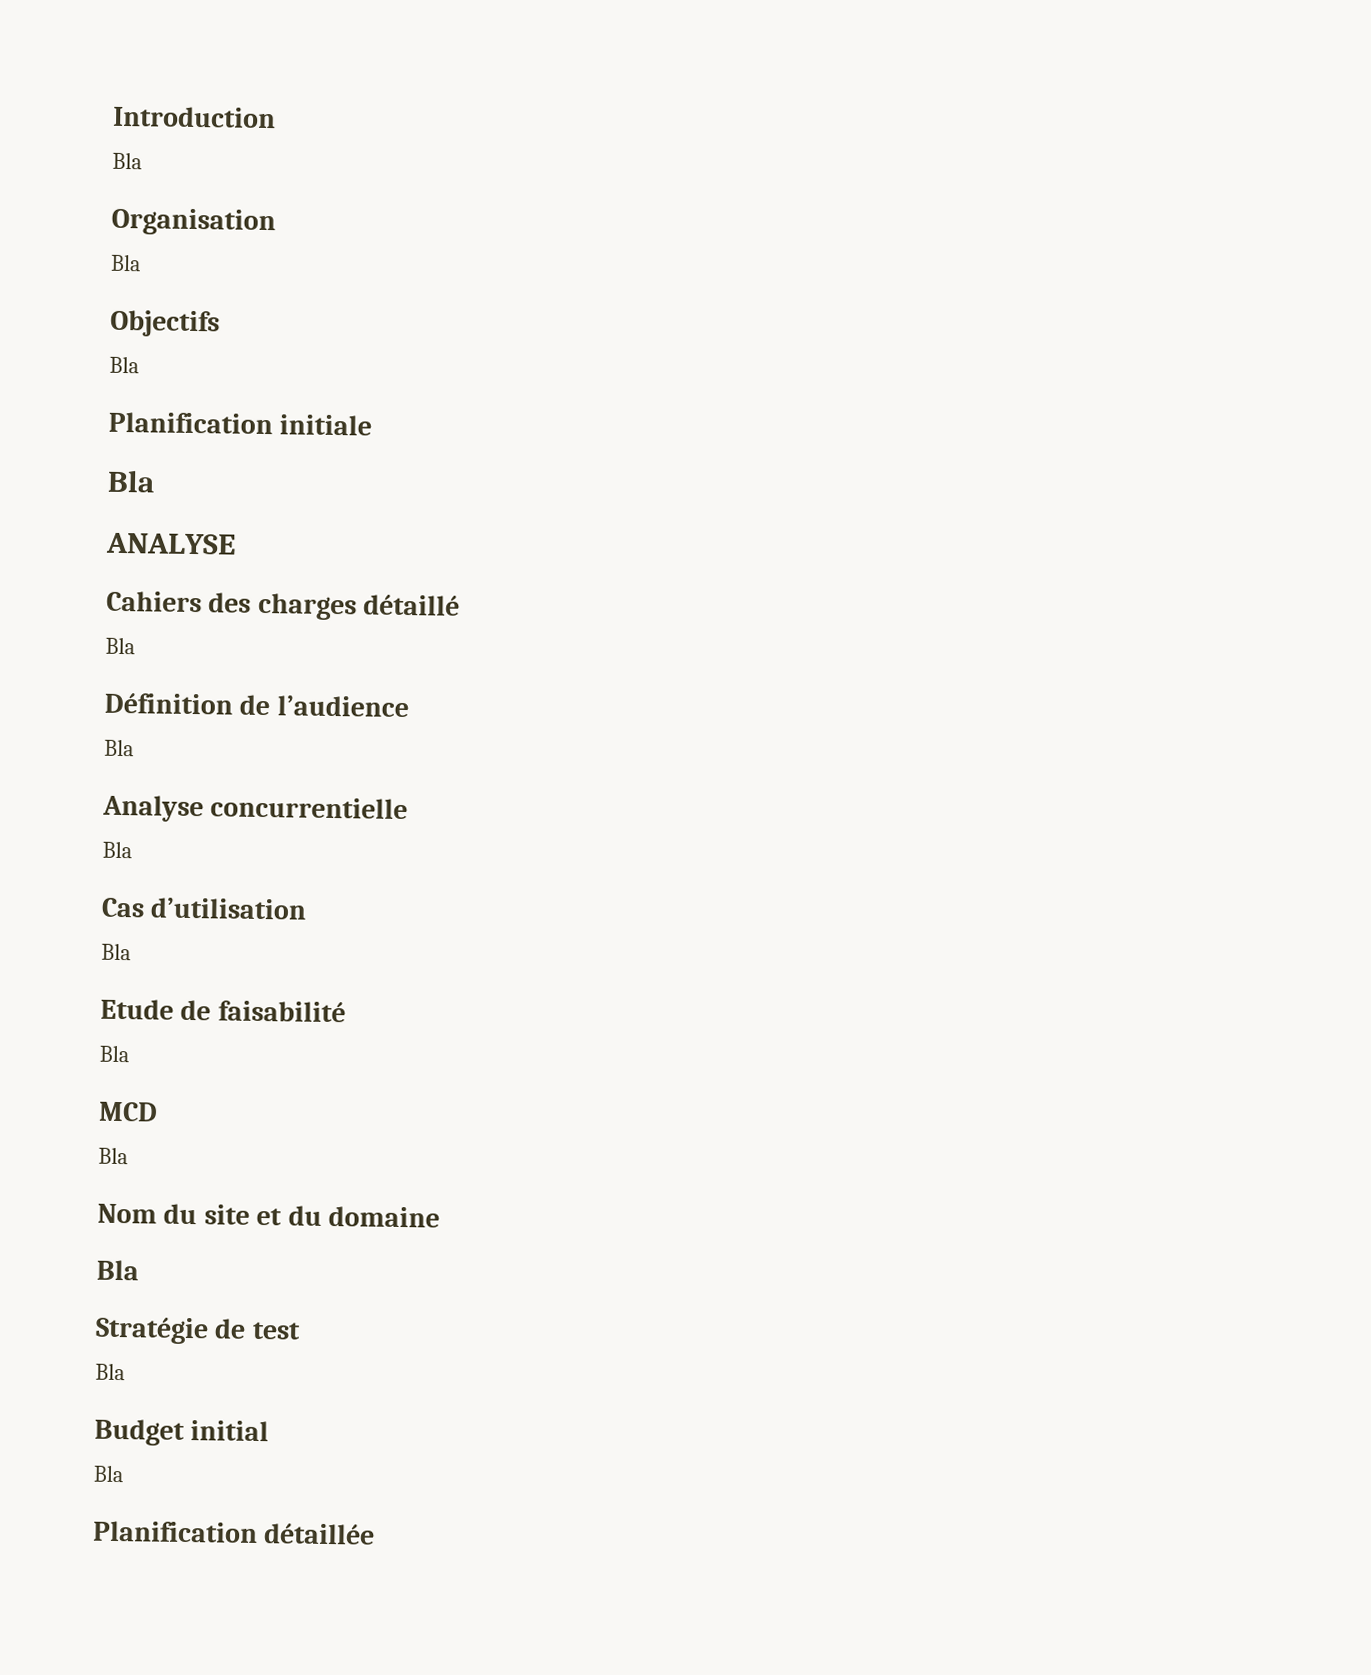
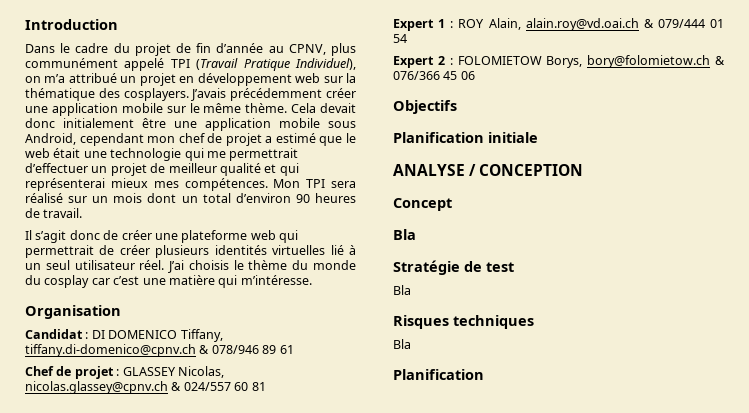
  Introduction
- Bla
+ Dans le cadre du projet de fin d’année au CPNV, plus communément appelé TPI (Travail Pratique Individuel), on m’a attribué un projet en développement web sur la thématique des cosplayers. J’avais précédemment créer une application mobile sur le même thème. Cela devait donc initialement être une application mobile sous Android, cependant mon chef de projet a estimé que le web était une technologie qui me permettrait d’effectuer un projet de meilleur qualité et qui représenterai mieux mes compétences. Mon TPI sera réalisé sur un mois dont un total d’environ 90 heures de travail.
+ Il s’agit donc de créer une plateforme web qui permettrait de créer plusieurs identités virtuelles lié à un seul utilisateur réel. J’ai choisis le thème du monde du cosplay car c’est une matière qui m’intéresse.
  Organisation
- Bla
+ Candidat : DI DOMENICO Tiffany, tiffany.di-domenico@cpnv.ch & 078/946 89 61
+ Chef de projet : GLASSEY Nicolas, nicolas.glassey@cpnv.ch & 024/557 60 81
+ Expert 1 : ROY Alain, alain.roy@vd.oai.ch & 079/444 01 54
+ Expert 2 : FOLOMIETOW Borys, bory@folomietow.ch & 076/366 45 06
  Objectifs
- Bla
  Planification initiale
- Bla
- ANALYSE
- Cahiers des charges détaillé
- Bla
- Définition de l’audience
- Bla
- Analyse concurrentielle
- Bla
- Cas d’utilisation
- Bla
- Etude de faisabilité
- Bla
- MCD
- Bla
- Nom du site et du domaine
+ ANALYSE / CONCEPTION
+ Concept
- Budget initial
+ Risques techniques
  Bla
- Planification détaillée
+ Planification

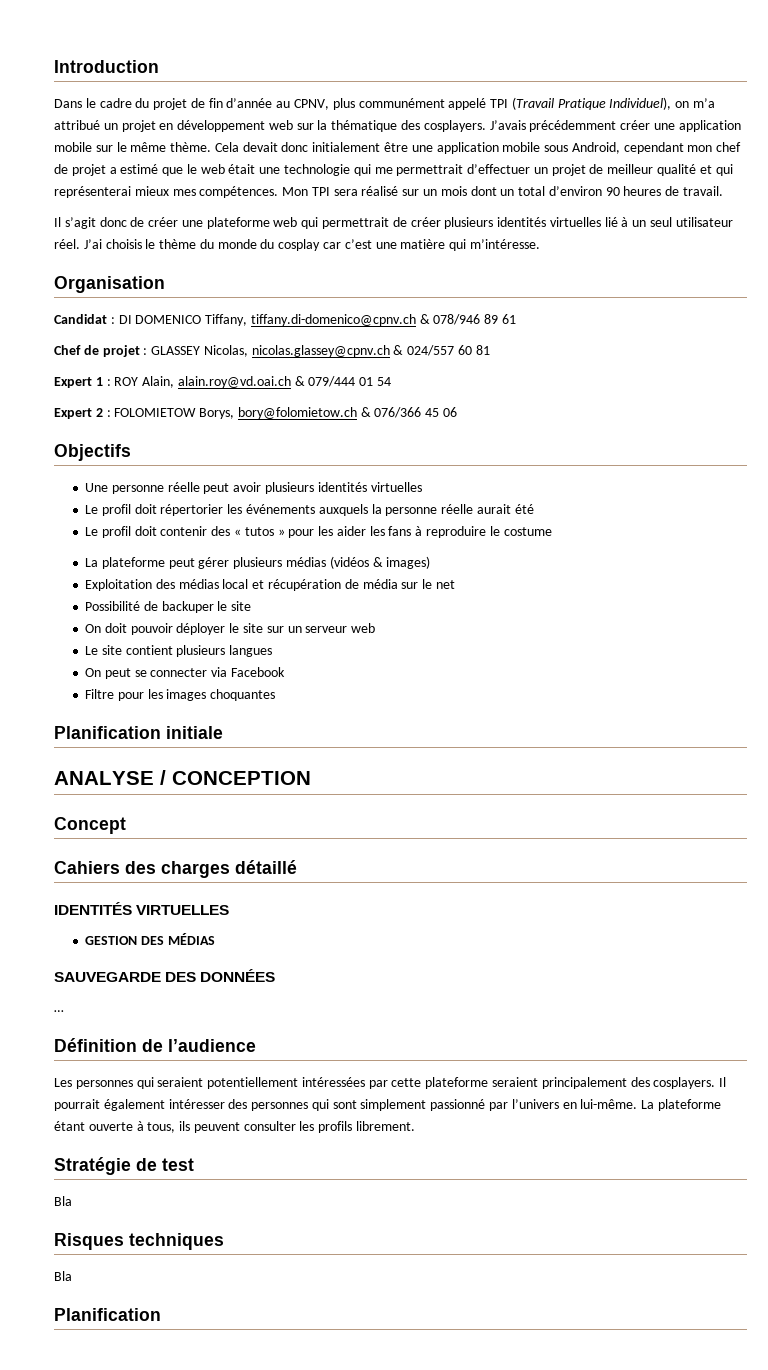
+ Une personne réelle peut avoir plusieurs identités virtuelles
+ Le profil doit répertorier les événements auxquels la personne réelle aurait été
+ Le profil doit contenir des « tutos » pour les aider les fans à reproduire le costume
+ La plateforme peut gérer plusieurs médias (vidéos & images)
+ Exploitation des médias local et récupération de média sur le net
+ Possibilité de backuper le site
+ On doit pouvoir déployer le site sur un serveur web
+ Le site contient plusieurs langues
+ On peut se connecter via Facebook
+ Filtre pour les images choquantes
  Concept
- Bla
+ Cahiers des charges détaillé
+ IDENTITÉS VIRTUELLES
+ GESTION DES MÉDIAS
+ SAUVEGARDE DES DONNÉES
+ …
+ Définition de l’audience
+ Les personnes qui seraient potentiellement intéressées par cette plateforme seraient principalement des cosplayers. Il pourrait également intéresser des personnes qui sont simplement passionné par l’univers en lui-même. La plateforme étant ouverte à tous, ils peuvent consulter les profils librement.

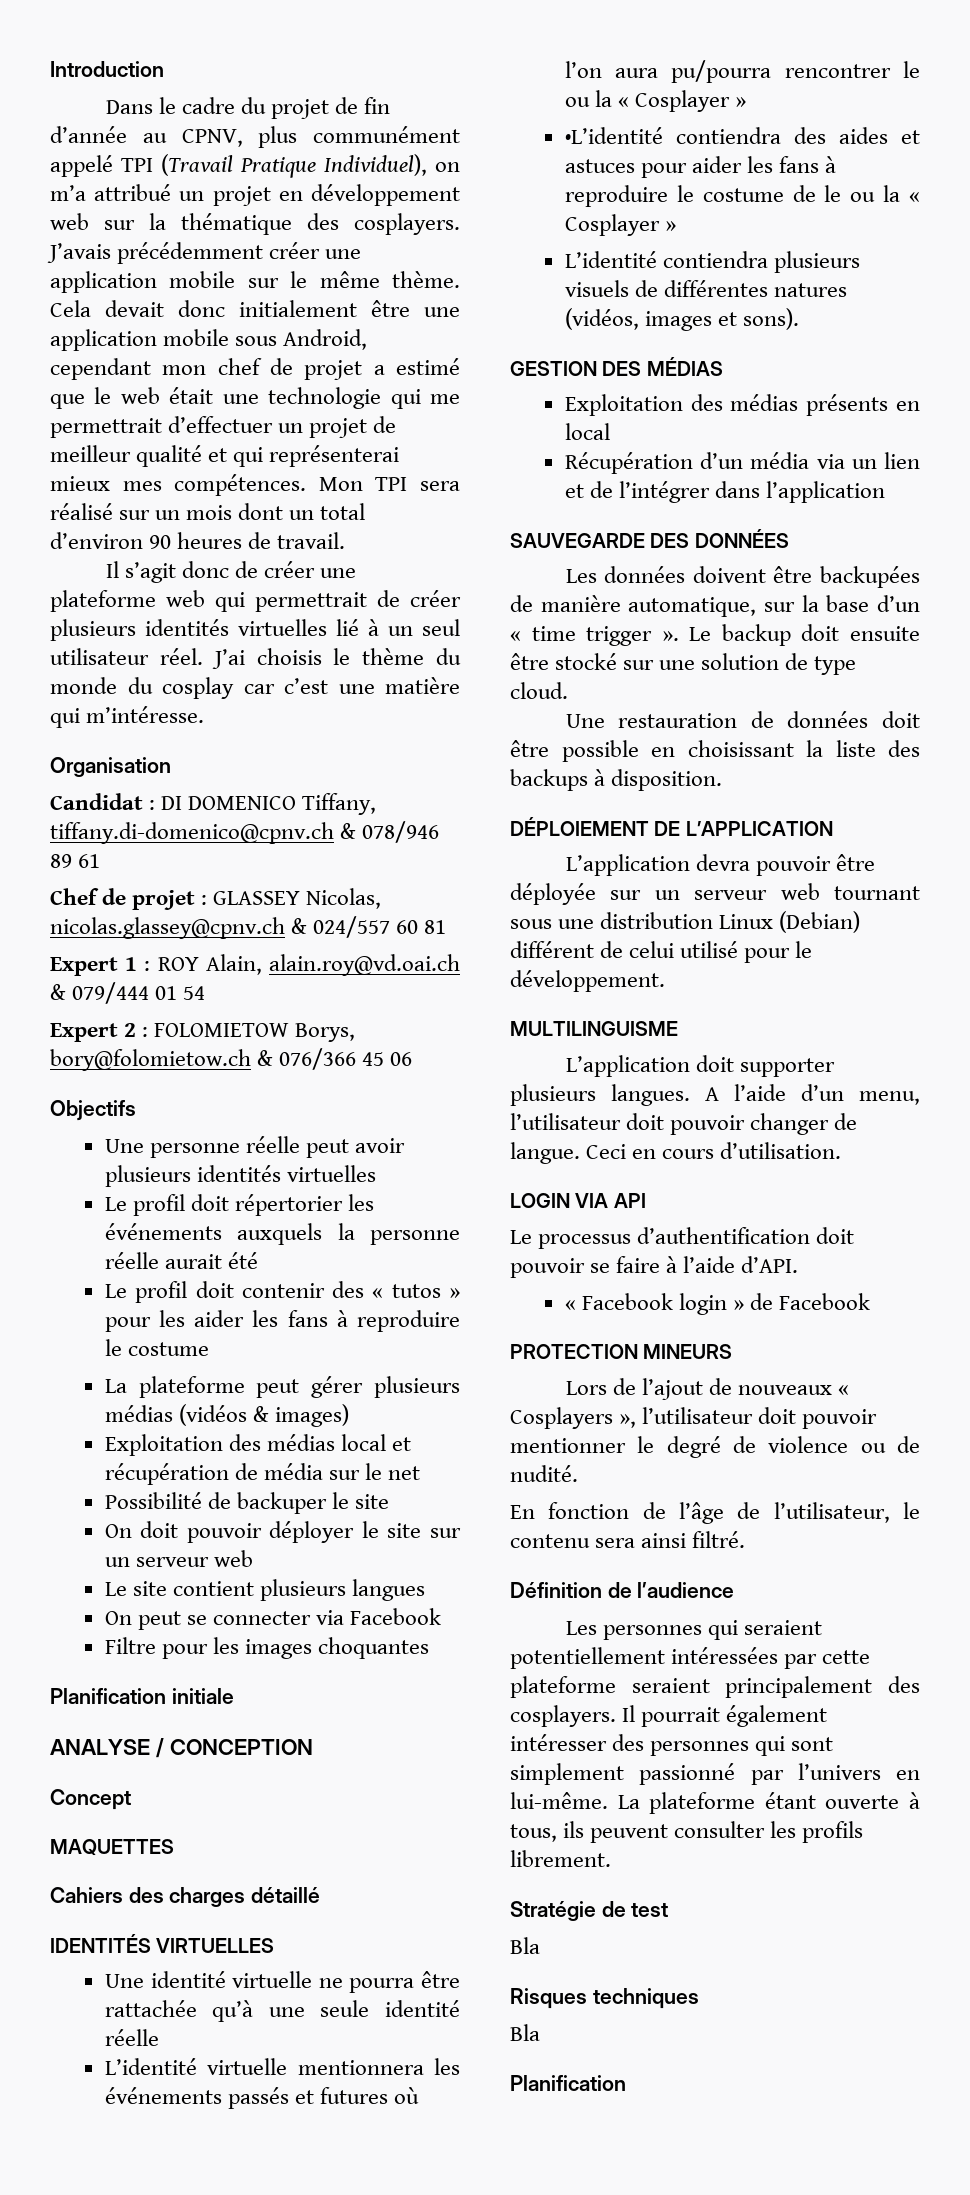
+ MAQUETTES
+ Une identité virtuelle ne pourra être rattachée qu’à une seule identité réelle
+ L’identité virtuelle mentionnera les événements passés et futures où l’on aura pu/pourra rencontrer le ou la « Cosplayer »
+ •L’identité contiendra des aides et astuces pour aider les fans à reproduire le costume de le ou la « Cosplayer »
+ L’identité contiendra plusieurs visuels de différentes natures (vidéos, images et sons).
  GESTION DES MÉDIAS
+ Exploitation des médias présents en local
+ Récupération d’un média via un lien et de l’intégrer dans l’application
  SAUVEGARDE DES DONNÉES
- …
+ Les données doivent être backupées de manière automatique, sur la base d’un « time trigger ». Le backup doit ensuite être stocké sur une solution de type cloud.
+ Une restauration de données doit être possible en choisissant la liste des backups à disposition.
+ DÉPLOIEMENT DE L’APPLICATION
+ L’application devra pouvoir être déployée sur un serveur web tournant sous une distribution Linux (Debian) différent de celui utilisé pour le développement.
+ MULTILINGUISME
+ L’application doit supporter plusieurs langues. A l’aide d’un menu, l’utilisateur doit pouvoir changer de langue. Ceci en cours d’utilisation.
+ LOGIN VIA API
+ Le processus d’authentification doit pouvoir se faire à l’aide d’API.
+ « Facebook login » de Facebook
+ PROTECTION MINEURS
+ Lors de l’ajout de nouveaux « Cosplayers », l’utilisateur doit pouvoir mentionner le degré de violence ou de nudité.
+ En fonction de l’âge de l’utilisateur, le contenu sera ainsi filtré.

